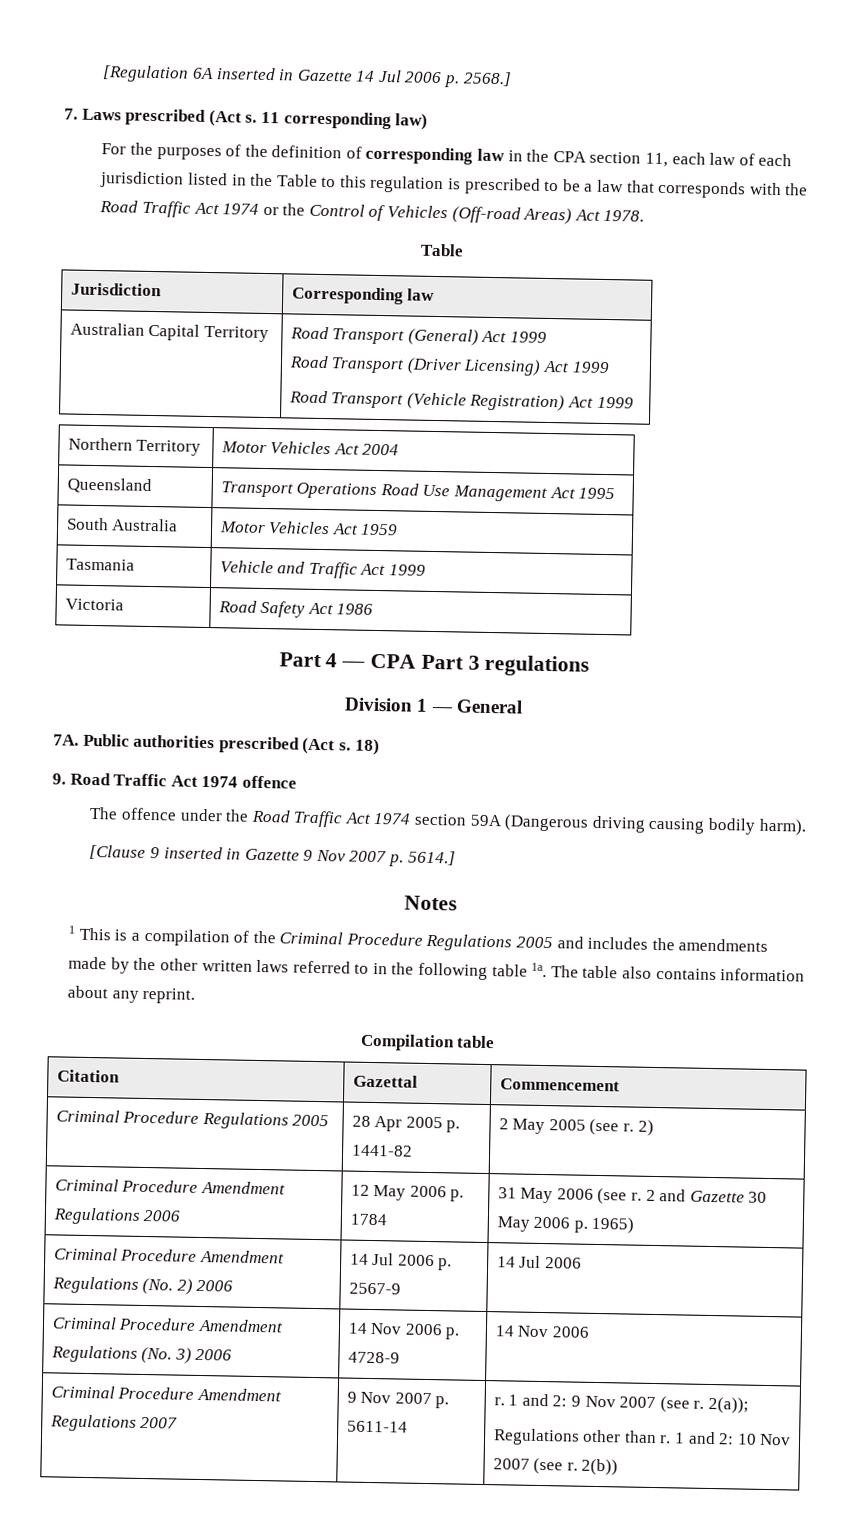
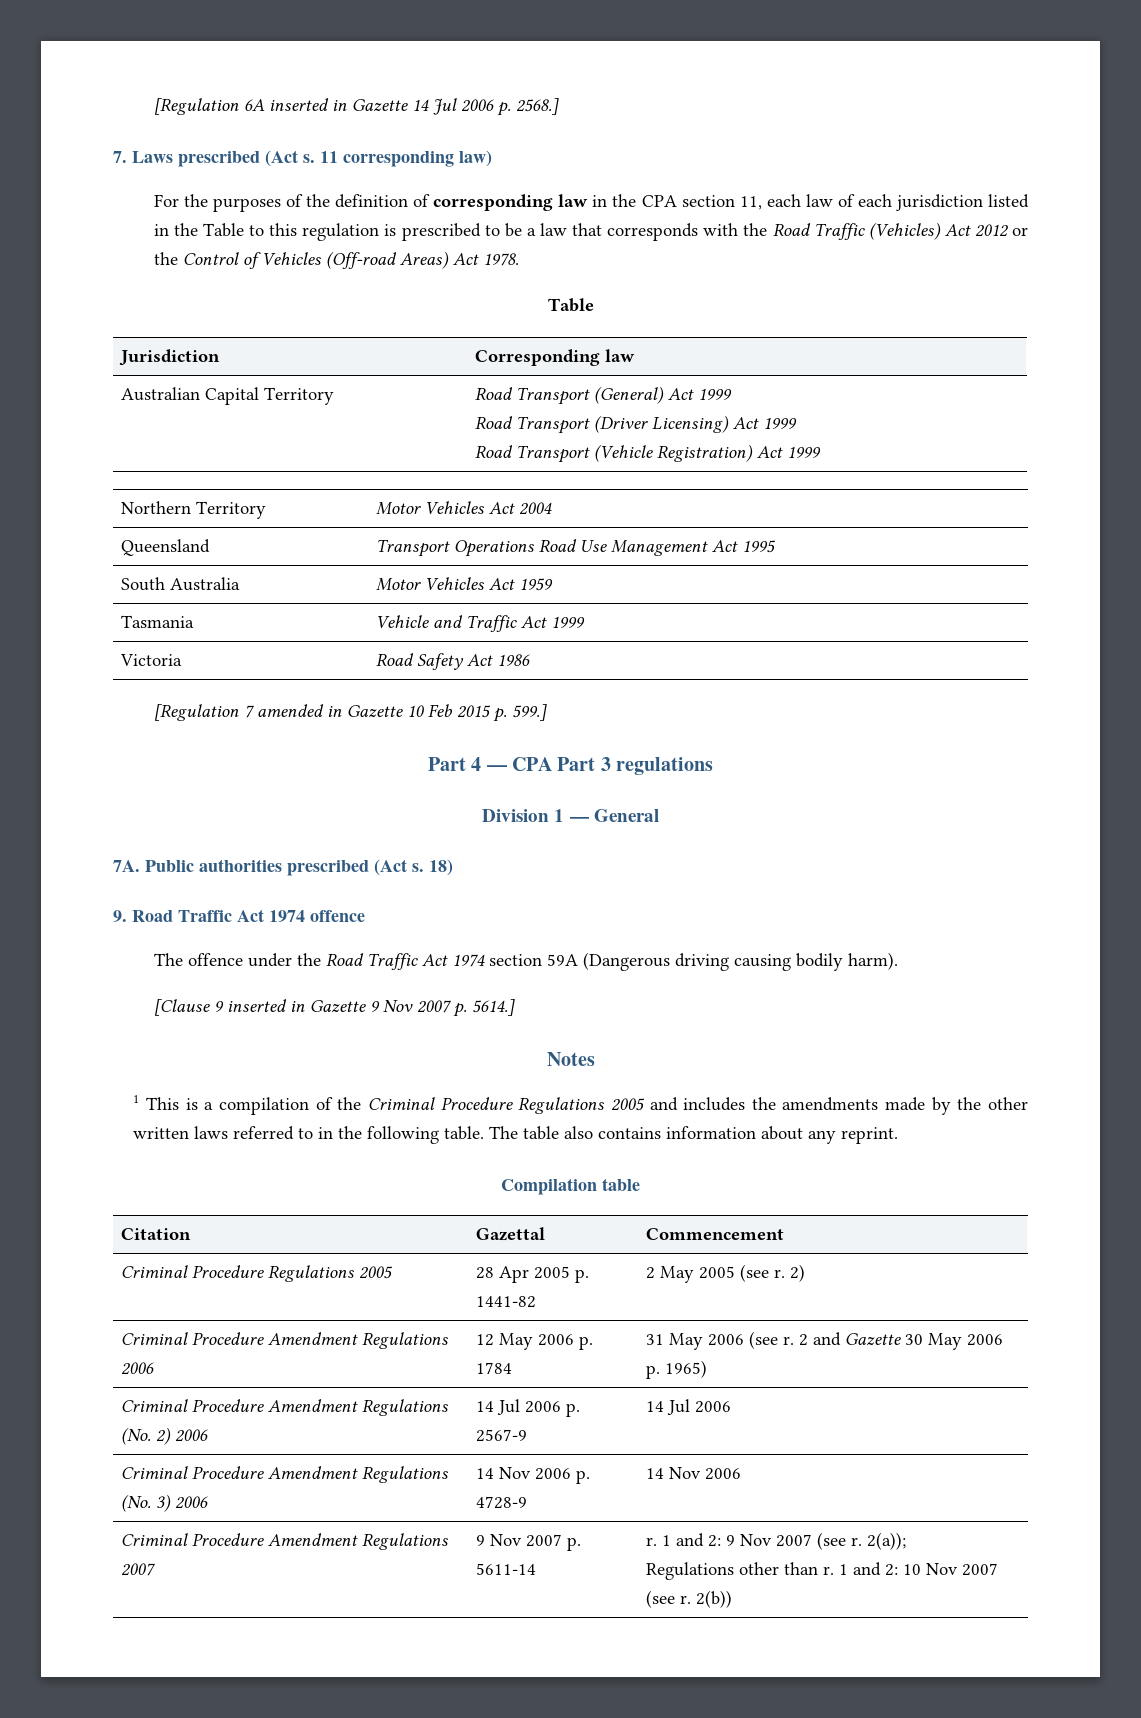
- For the purposes of the definition of corresponding law in the CPA section 11, each law of each jurisdiction listed in the Table to this regulation is prescribed to be a law that corresponds with the Road Traffic Act 1974 or the Control of Vehicles (Off-road Areas) Act 1978.
+ For the purposes of the definition of corresponding law in the CPA section 11, each law of each jurisdiction listed in the Table to this regulation is prescribed to be a law that corresponds with the Road Traffic (Vehicles) Act 2012 or the Control of Vehicles (Off-road Areas) Act 1978.
+ [Regulation 7 amended in Gazette 10 Feb 2015 p. 599.]
- 1 This is a compilation of the Criminal Procedure Regulations 2005 and includes the amendments made by the other written laws referred to in the following table 1a.
+ 1 This is a compilation of the Criminal Procedure Regulations 2005 and includes the amendments made by the other written laws referred to in the following table.

